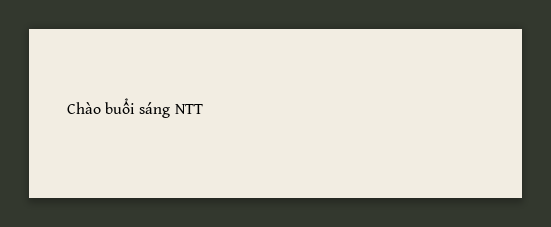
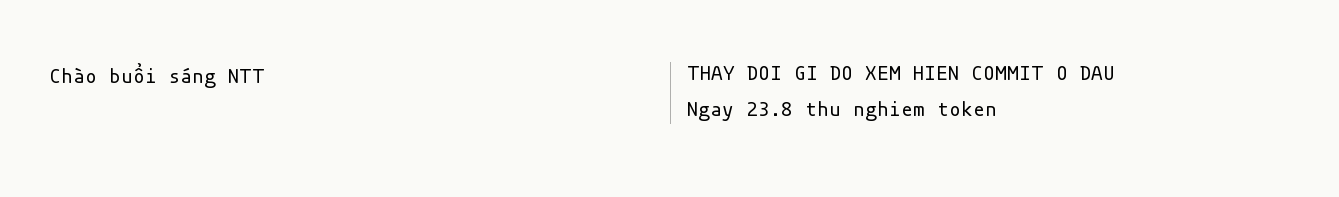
+ THAY DOI GI DO XEM HIEN COMMIT O DAU
+ Ngay 23.8 thu nghiem token

